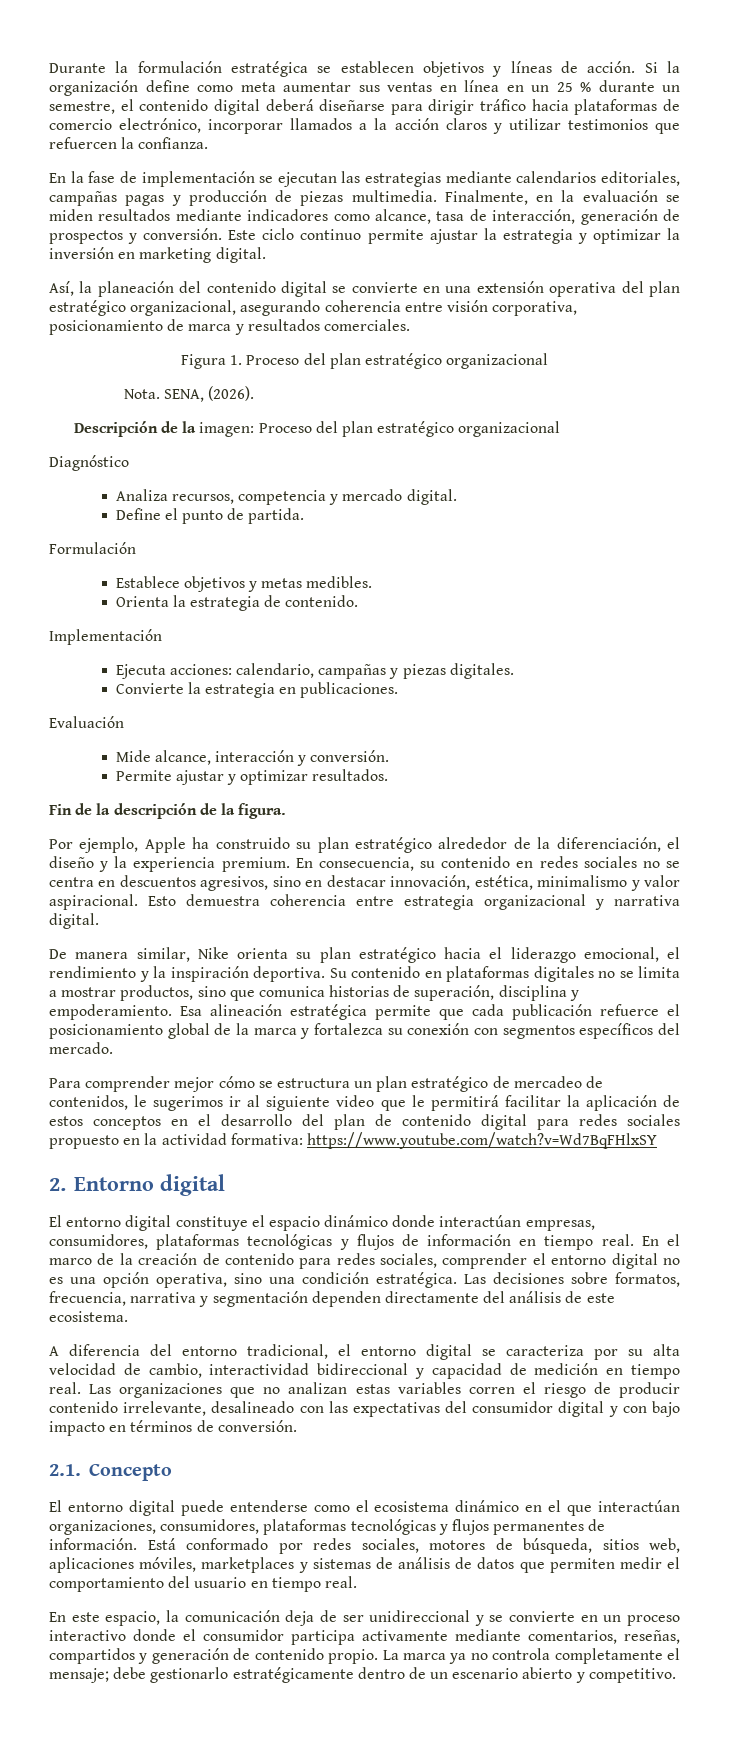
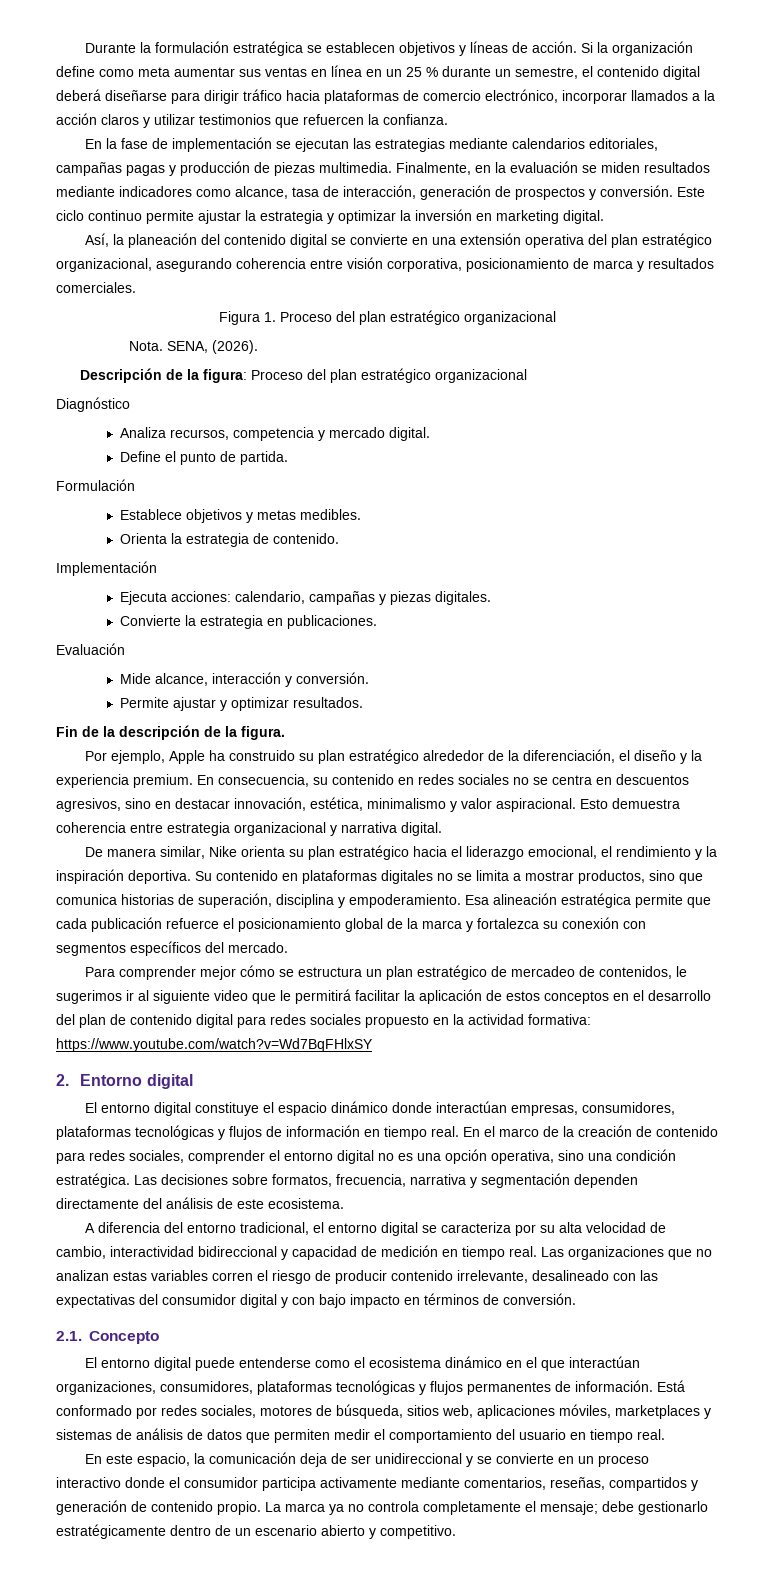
- Descripción de la imagen: Proceso del plan estratégico organizacional
+ Descripción de la figura: Proceso del plan estratégico organizacional

